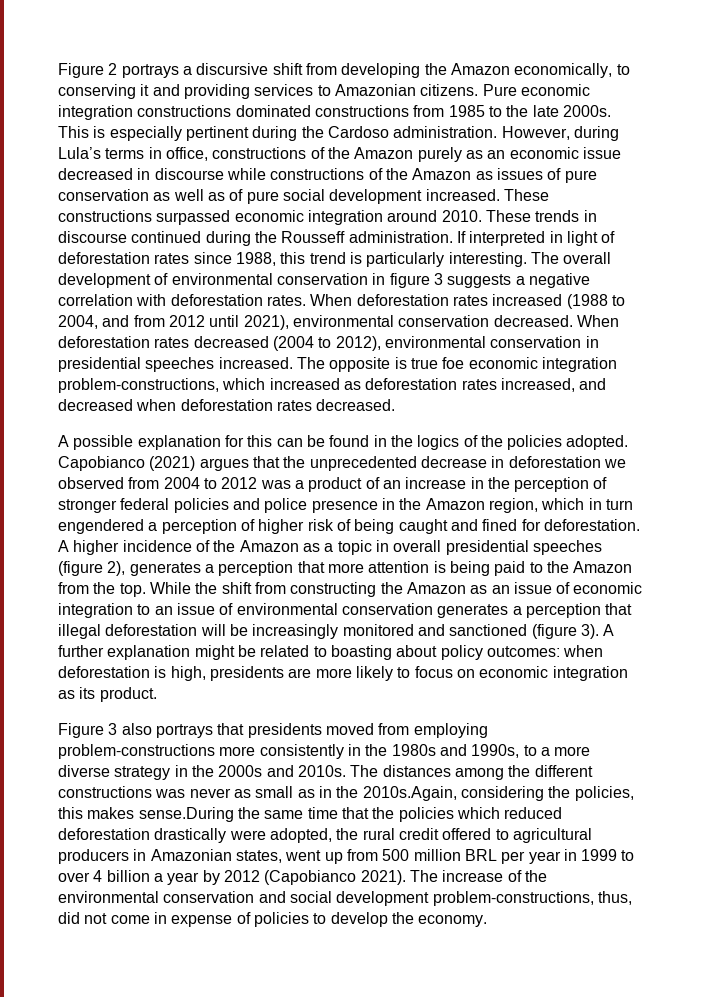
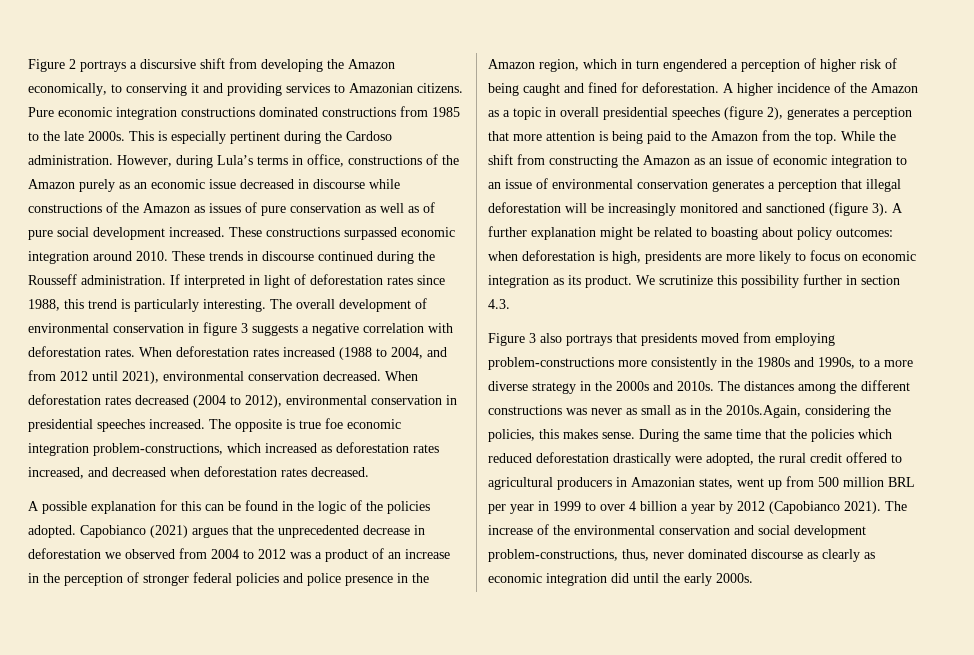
- A possible explanation for this can be found in the logics of the policies adopted.
+ A possible explanation for this can be found in the logic of the policies adopted.
+ We scrutinize this possibility further in section 4.3.
- The distances among the different constructions was never as small as in the 2010s.Again, considering the policies, this makes sense.During the same time that the policies which reduced deforestation drastically were adopted, the rural credit offered to agricultural producers in Amazonian states, went up from 500 million BRL per year in 1999 to over 4 billion a year by 2012 (Capobianco 2021).
+ The distances among the different constructions was never as small as in the 2010s.Again, considering the policies, this makes sense. During the same time that the policies which reduced deforestation drastically were adopted, the rural credit offered to agricultural producers in Amazonian states, went up from 500 million BRL per year in 1999 to over 4 billion a year by 2012 (Capobianco 2021).
- The increase of the environmental conservation and social development problem-constructions, thus, did not come in expense of policies to develop the economy.
+ The increase of the environmental conservation and social development problem-constructions, thus, never dominated discourse as clearly as economic integration did until the early 2000s.

